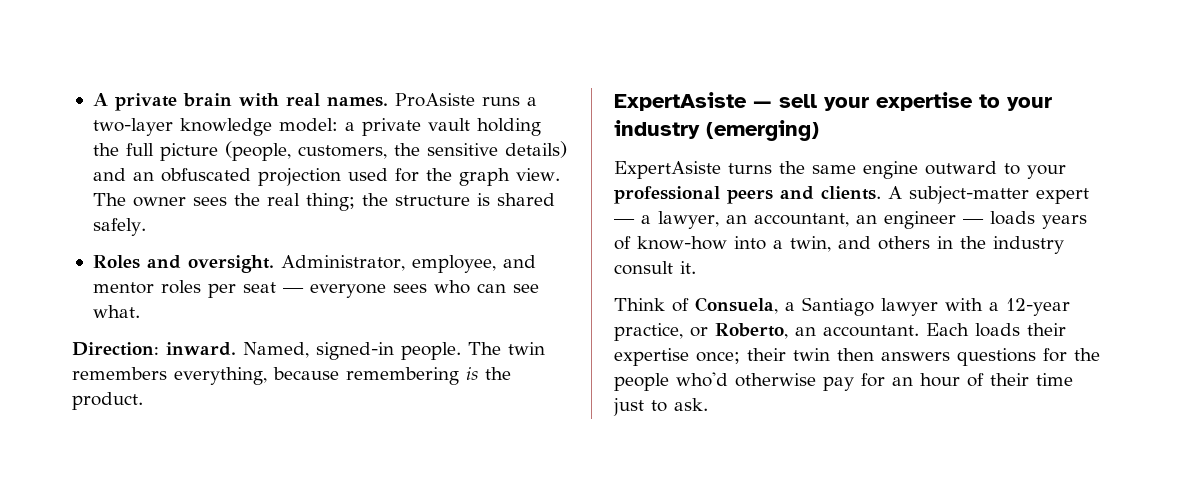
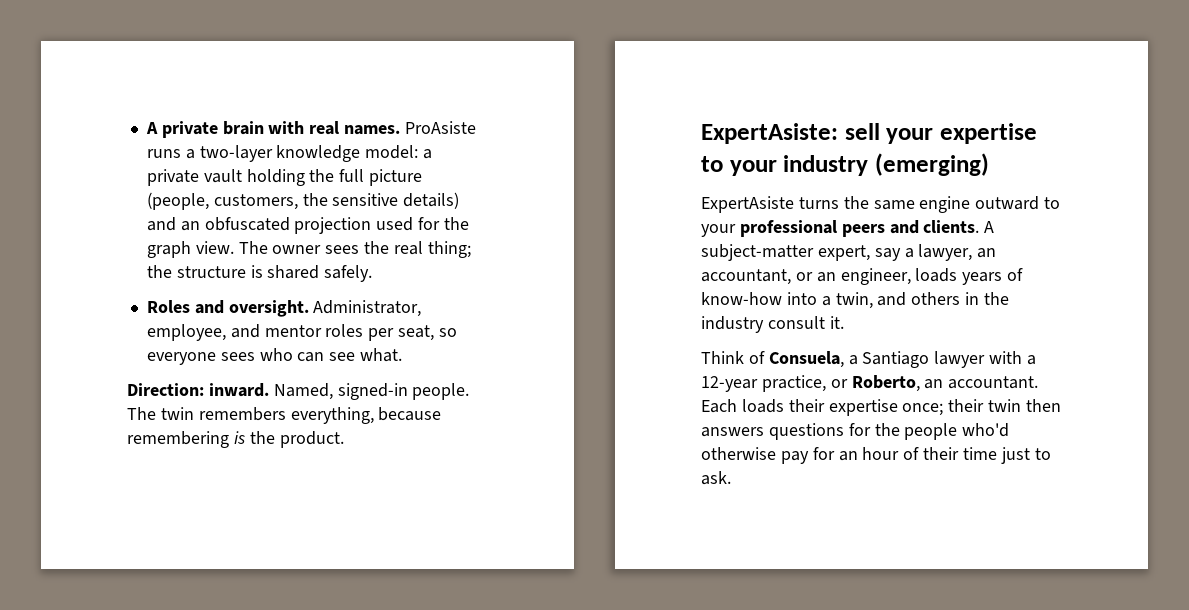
- Administrator, employee, and mentor roles per seat — everyone sees who can see what.
+ Administrator, employee, and mentor roles per seat, so everyone sees who can see what.
- ExpertAsiste — sell your expertise to your industry (emerging)
+ ExpertAsiste: sell your expertise to your industry (emerging)
- A subject-matter expert — a lawyer, an accountant, an engineer — loads years of know-how into a twin, and others in the industry consult it.
+ A subject-matter expert, say a lawyer, an accountant, or an engineer, loads years of know-how into a twin, and others in the industry consult it.

